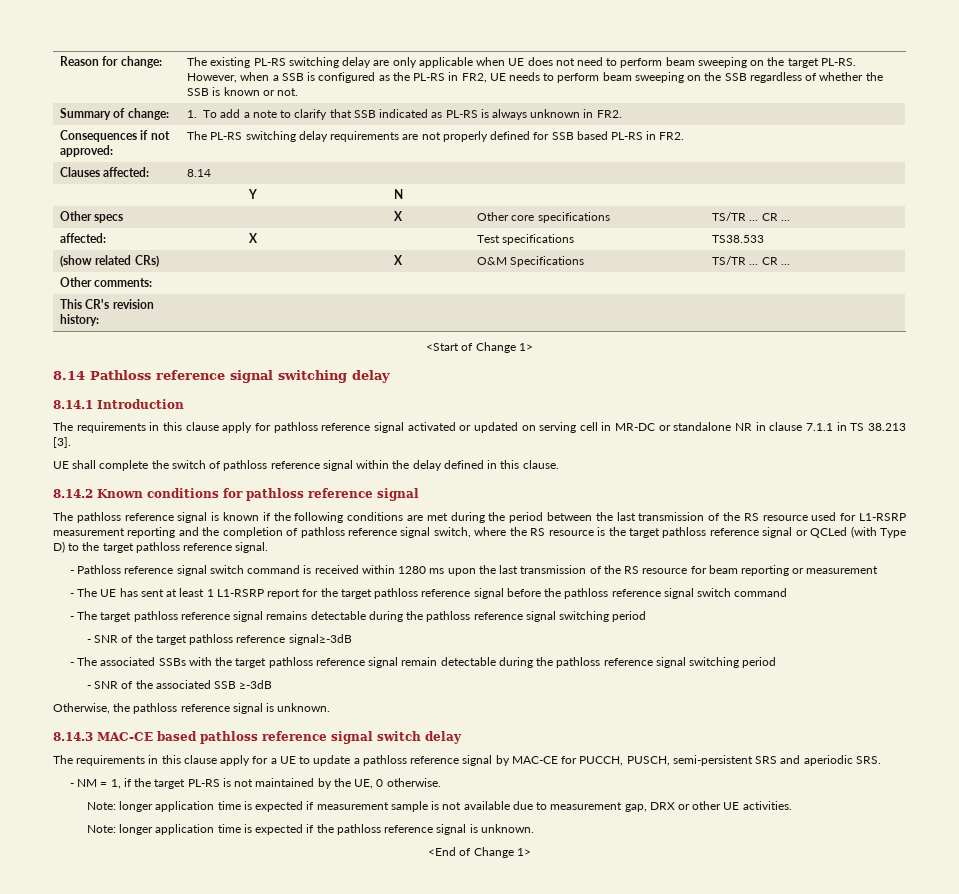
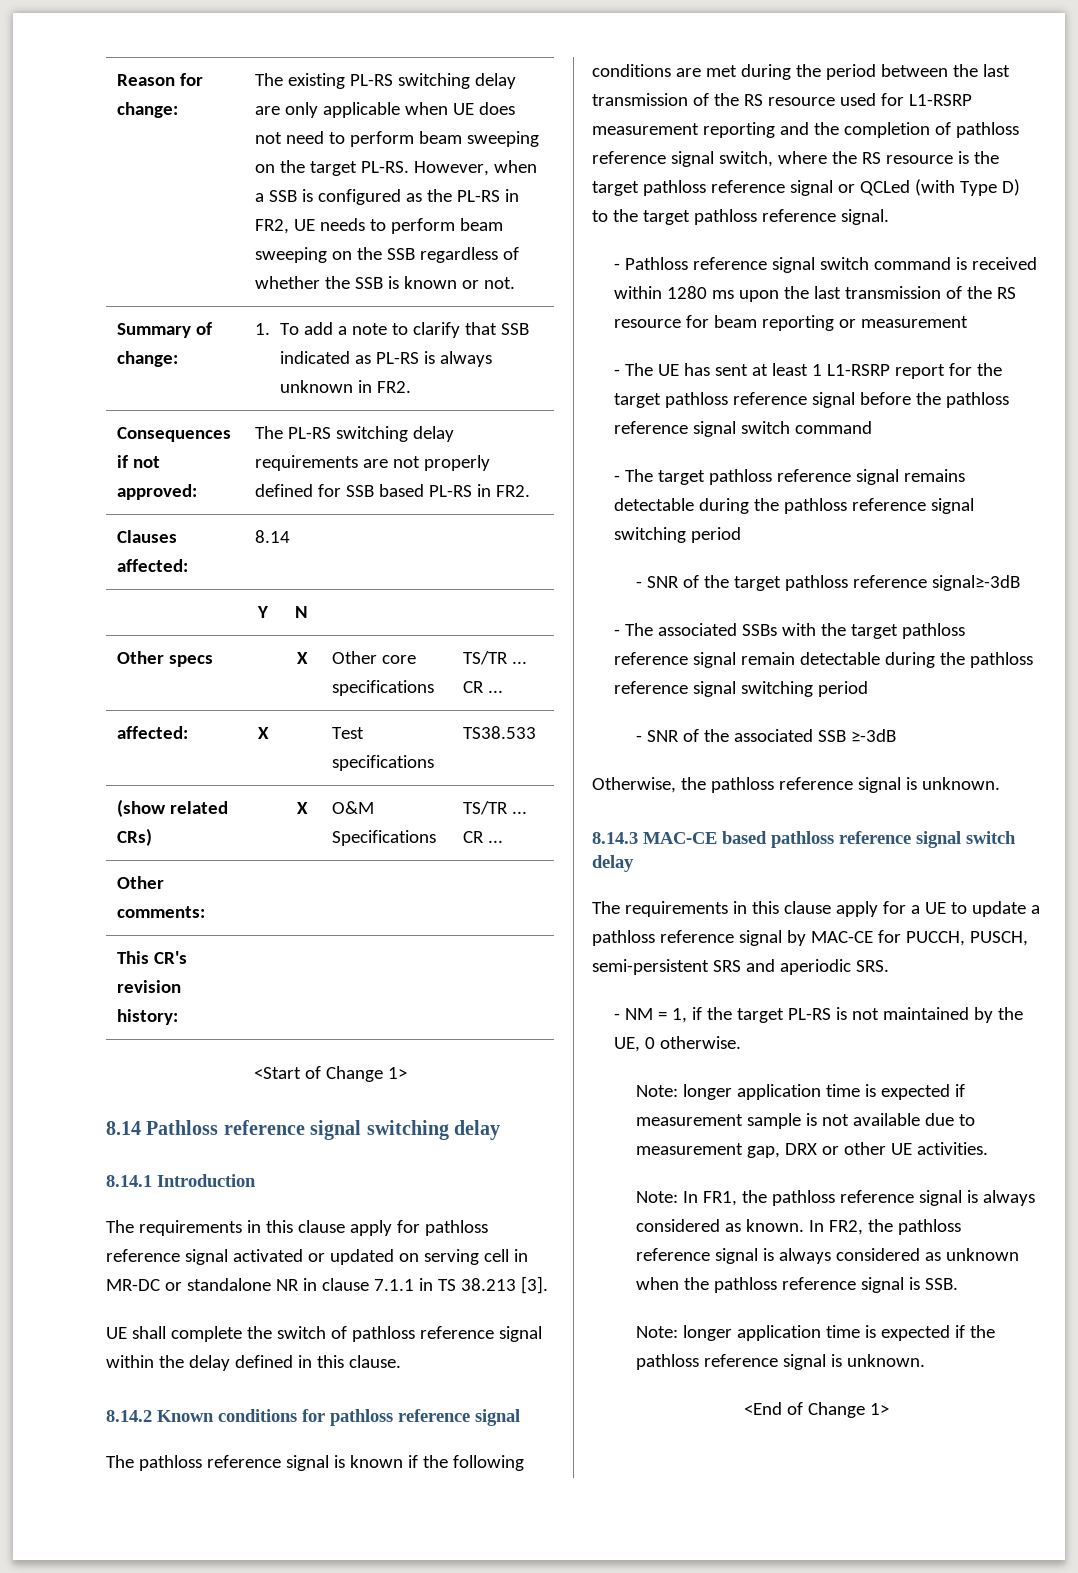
+ Note: In FR1, the pathloss reference signal is always considered as known. In FR2, the pathloss reference signal is always considered as unknown when the pathloss reference signal is SSB.

